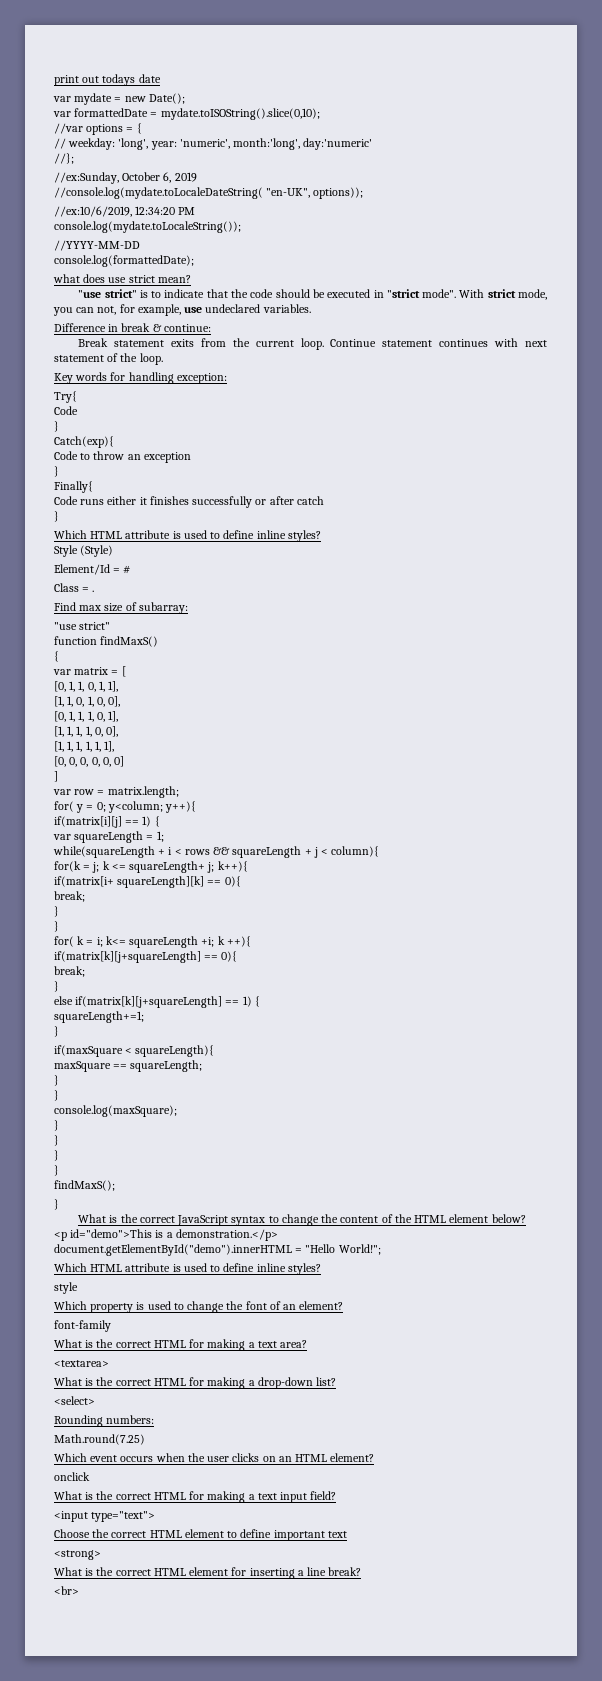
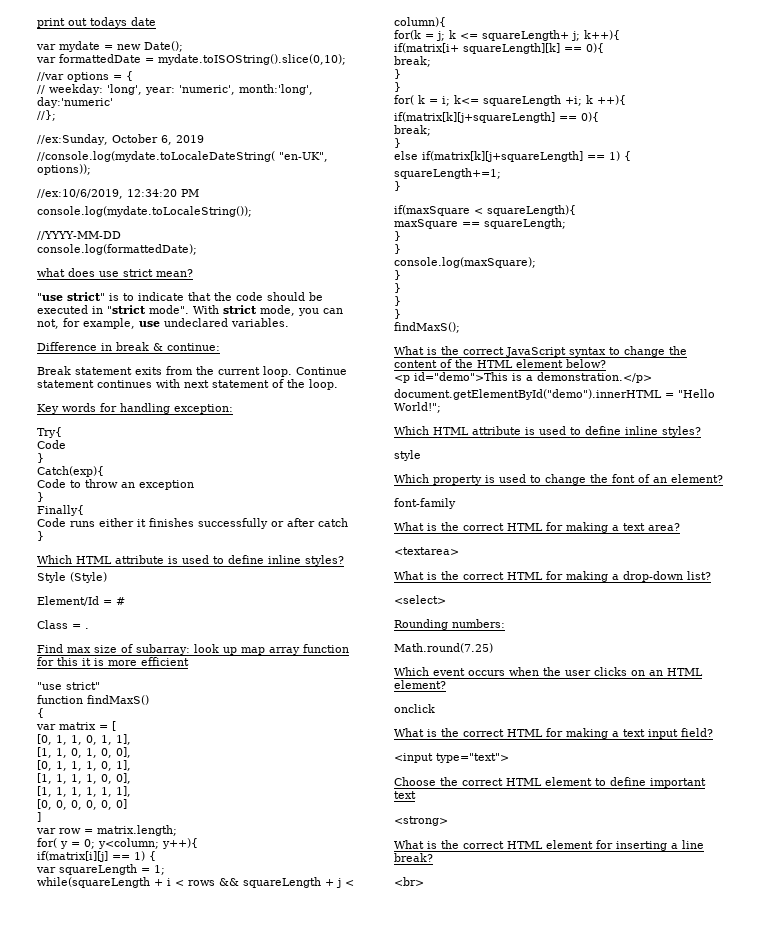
- Find max size of subarray:
+ Find max size of subarray: look up map array function for this it is more efficient
  findMaxS();
- }

